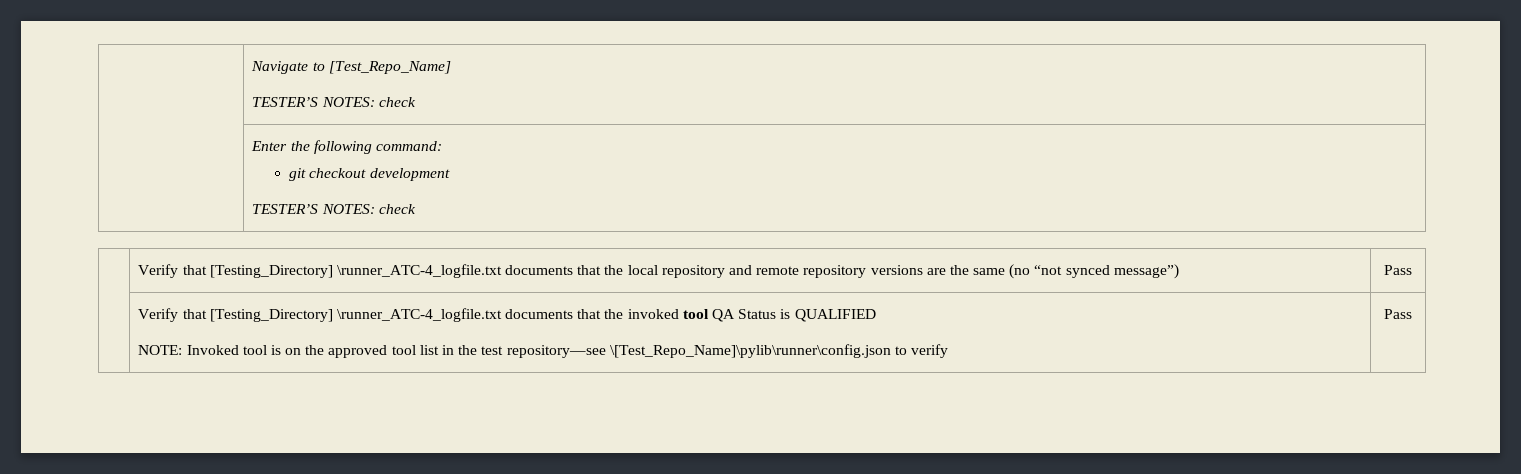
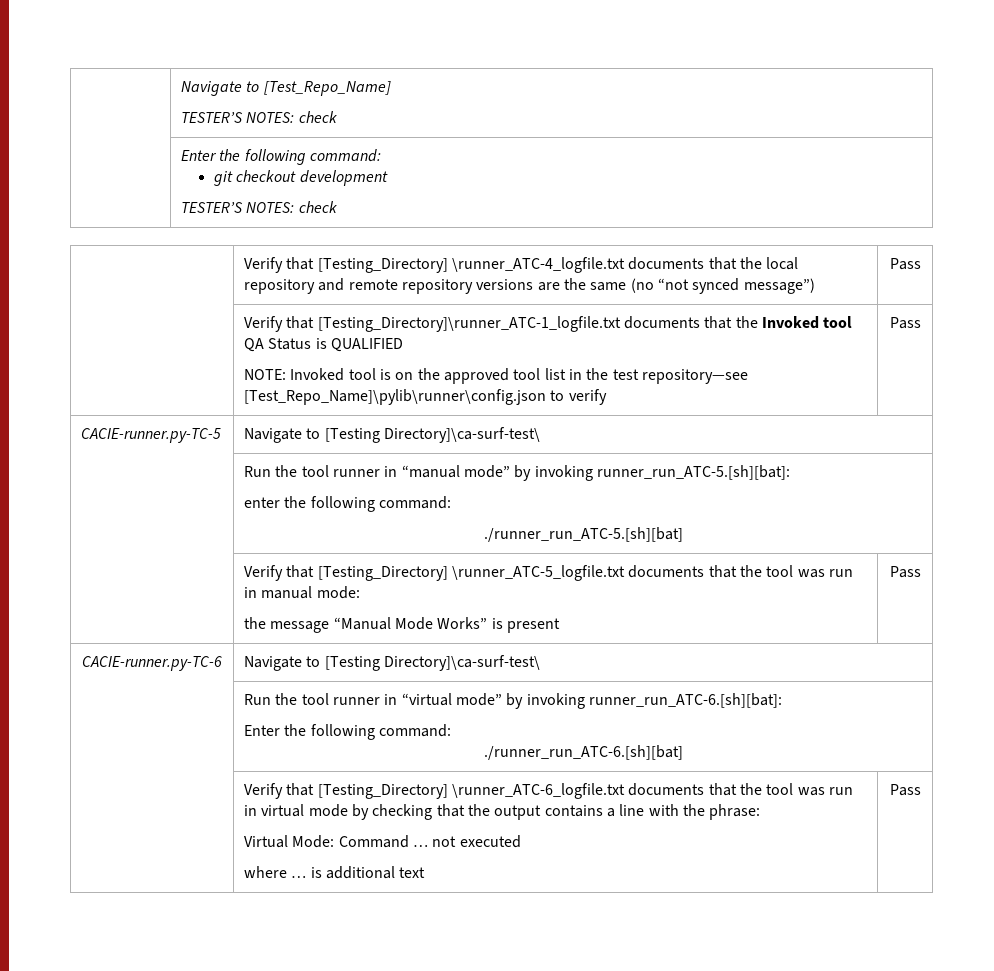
- | Verify that [Testing_Directory] \runner_ATC-4_logfile.txt documents that the invoked tool QA Status is QUALIFIED
- NOTE: Invoked tool is on the approved tool list in the test repository—see \[Test_Repo_Name]\pylib\runner\config.json to verify | Pass
+ | Verify that [Testing_Directory]\runner_ATC-1_logfile.txt documents that the Invoked tool QA Status is QUALIFIED
+ NOTE: Invoked tool is on the approved tool list in the test repository—see [Test_Repo_Name]\pylib\runner\config.json to verify | Pass
+ CACIE-runner.py-TC-5 | Navigate to [Testing Directory]\ca-surf-test\
+ | Run the tool runner in “manual mode” by invoking runner_run_ATC-5.[sh][bat]:
+ enter the following command:
+ ./runner_run_ATC-5.[sh][bat]
+ | Verify that [Testing_Directory] \runner_ATC-5_logfile.txt documents that the tool was run in manual mode:
+ the message “Manual Mode Works” is present | Pass
+ CACIE-runner.py-TC-6 | Navigate to [Testing Directory]\ca-surf-test\
+ | Run the tool runner in “virtual mode” by invoking runner_run_ATC-6.[sh][bat]:
+ Enter the following command:
+ ./runner_run_ATC-6.[sh][bat]
+ | Verify that [Testing_Directory] \runner_ATC-6_logfile.txt documents that the tool was run in virtual mode by checking that the output contains a line with the phrase:
+ Virtual Mode: Command … not executed
+ where … is additional text | Pass

